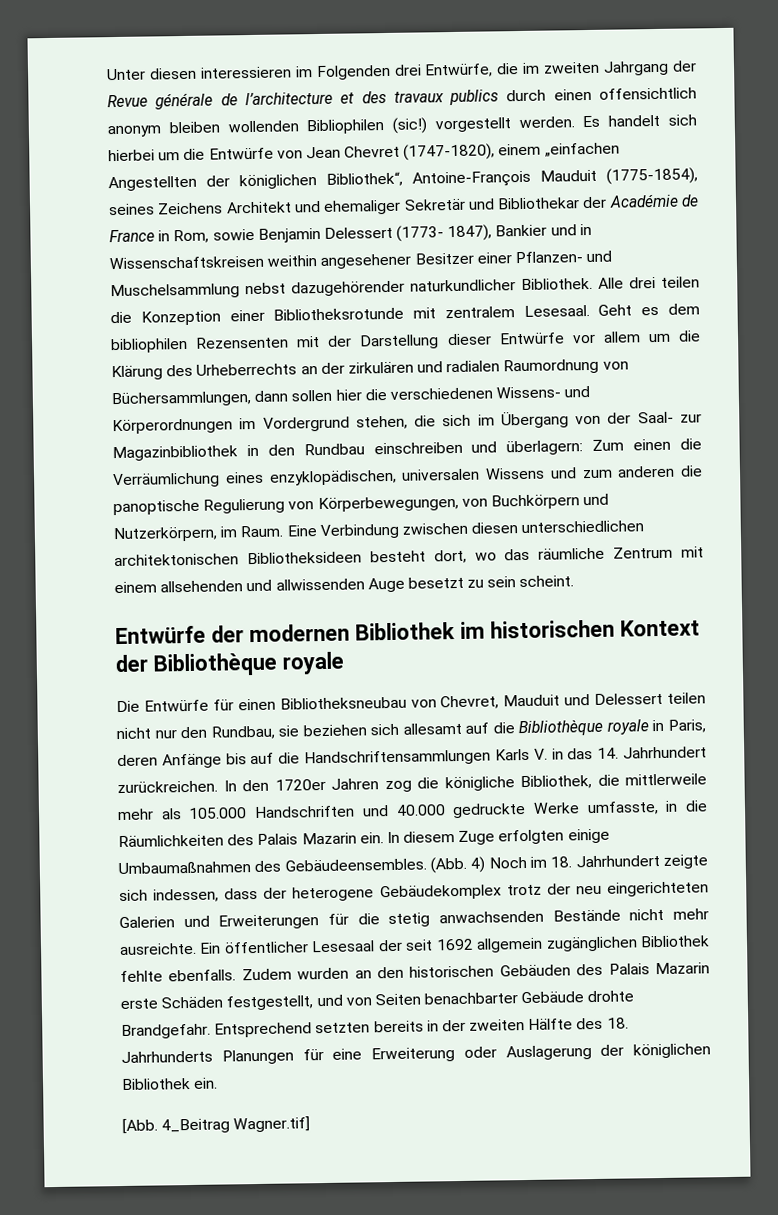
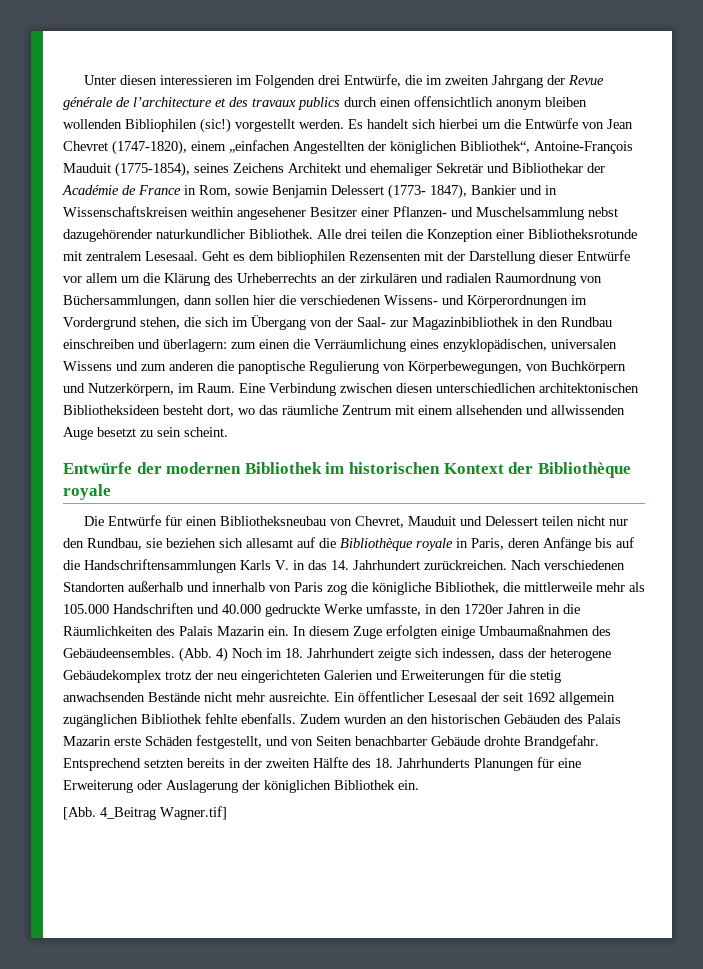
- Zum einen die Verräumlichung eines enzyklopädischen, universalen Wissens und zum anderen die panoptische Regulierung von Körperbewegungen, von Buchkörpern und Nutzerkörpern, im Raum.
+ zum einen die Verräumlichung eines enzyklopädischen, universalen Wissens und zum anderen die panoptische Regulierung von Körperbewegungen, von Buchkörpern und Nutzerkörpern, im Raum.
- In den 1720er Jahren zog die königliche Bibliothek, die mittlerweile mehr als 105.000 Handschriften und 40.000 gedruckte Werke umfasste, in die Räumlichkeiten des Palais Mazarin ein.
+ Nach verschiedenen Standorten außerhalb und innerhalb von Paris zog die königliche Bibliothek, die mittlerweile mehr als 105.000 Handschriften und 40.000 gedruckte Werke umfasste, in den 1720er Jahren in die Räumlichkeiten des Palais Mazarin ein.

